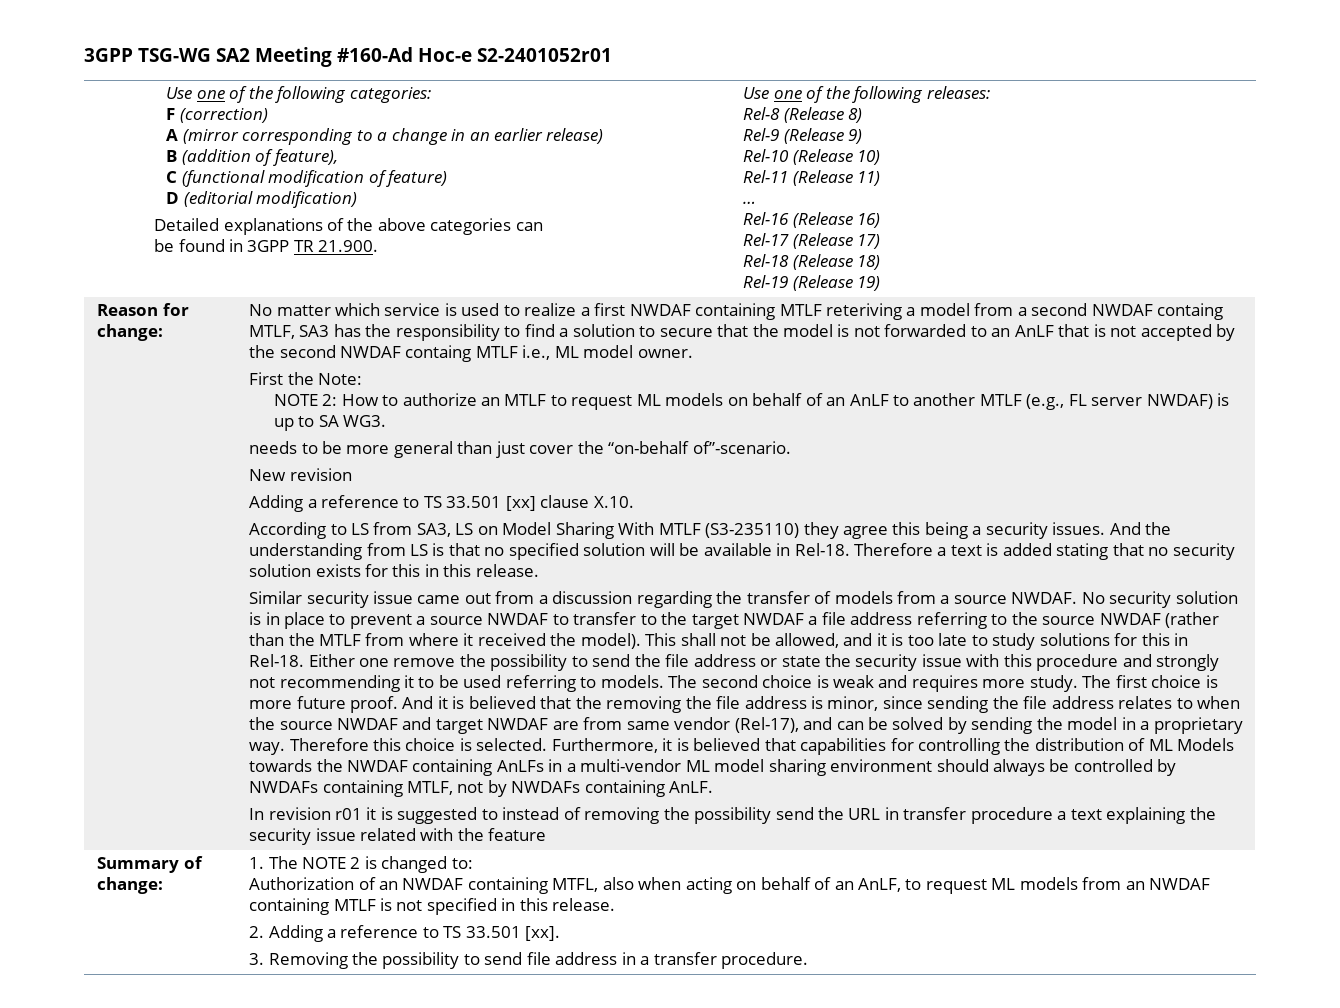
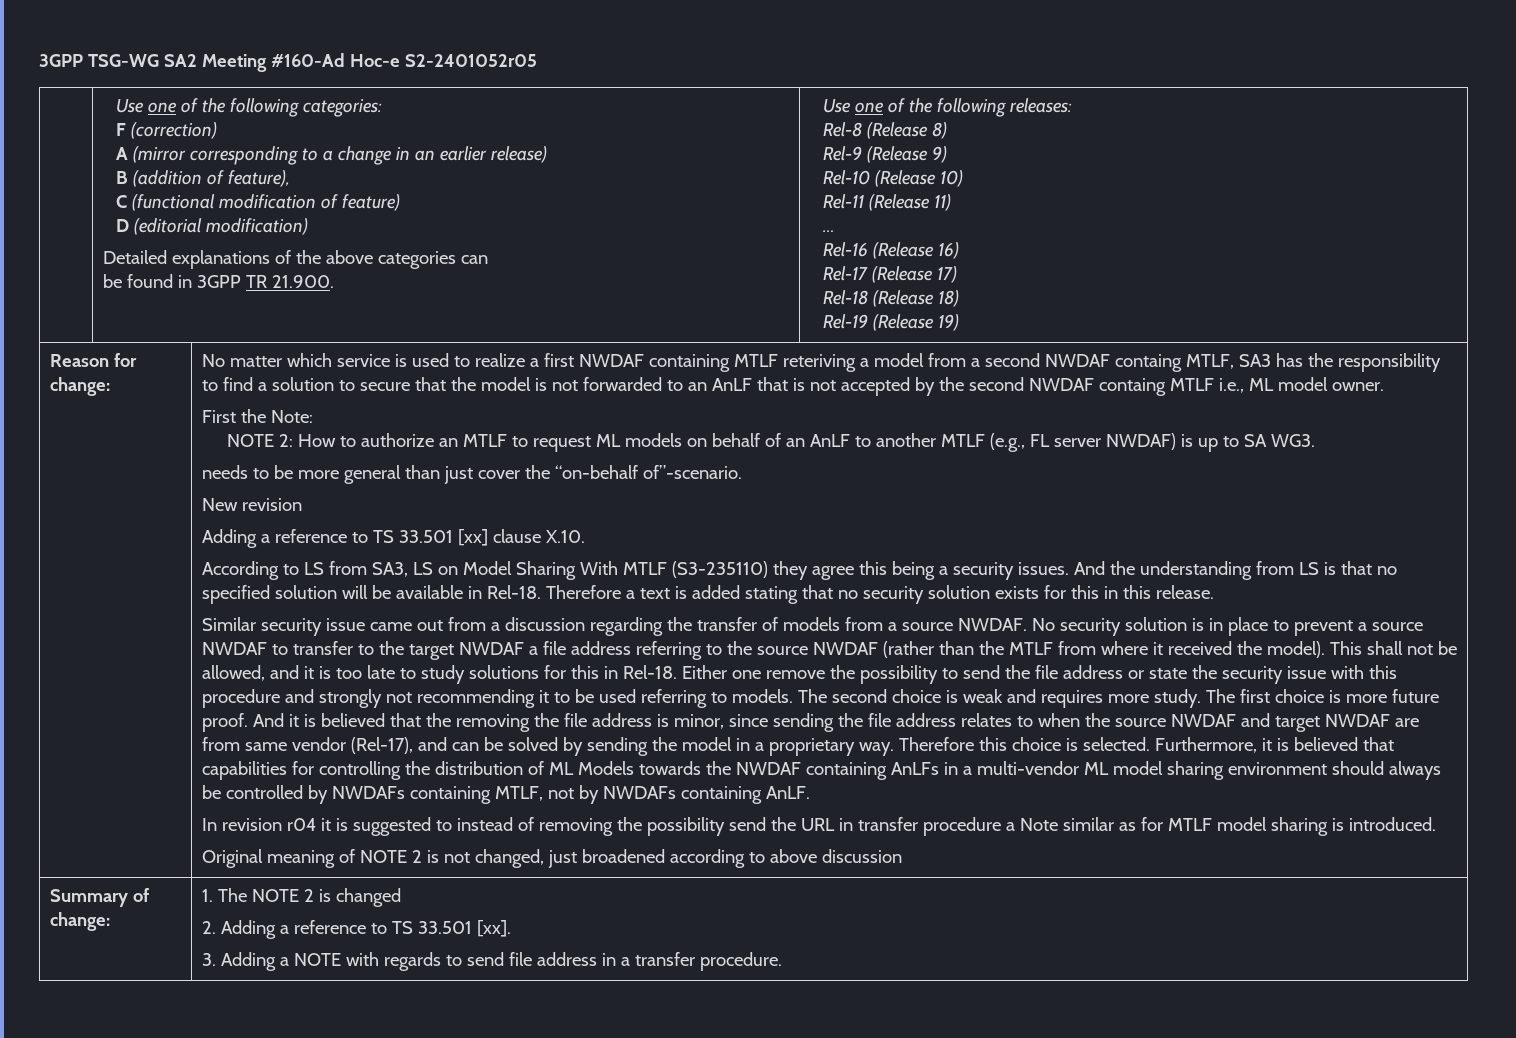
- 3GPP TSG-WG SA2 Meeting #160-Ad Hoc-e S2-2401052r01
+ 3GPP TSG-WG SA2 Meeting #160-Ad Hoc-e S2-2401052r05
- In revision r01 it is suggested to instead of removing the possibility send the URL in transfer procedure a text explaining the security issue related with the feature
+ In revision r04 it is suggested to instead of removing the possibility send the URL in transfer procedure a Note similar as for MTLF model sharing is introduced.
+ Original meaning of NOTE 2 is not changed, just broadened according to above discussion
- 1. The NOTE 2 is changed to:
- Authorization of an NWDAF containing MTFL, also when acting on behalf of an AnLF, to request ML models from an NWDAF containing MTLF is not specified in this release.
+ 1. The NOTE 2 is changed
- 3. Removing the possibility to send file address in a transfer procedure.
+ 3. Adding a NOTE with regards to send file address in a transfer procedure.

